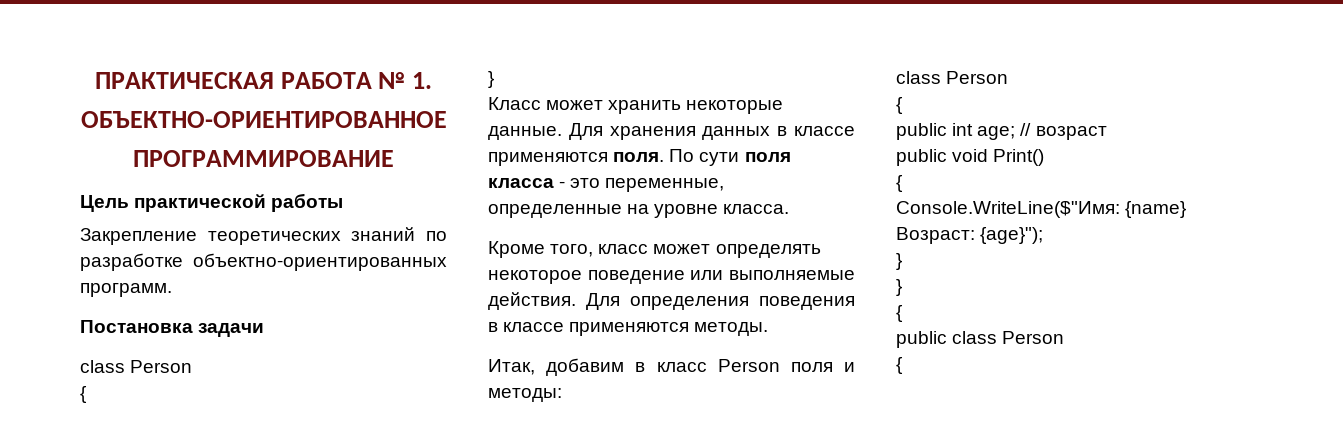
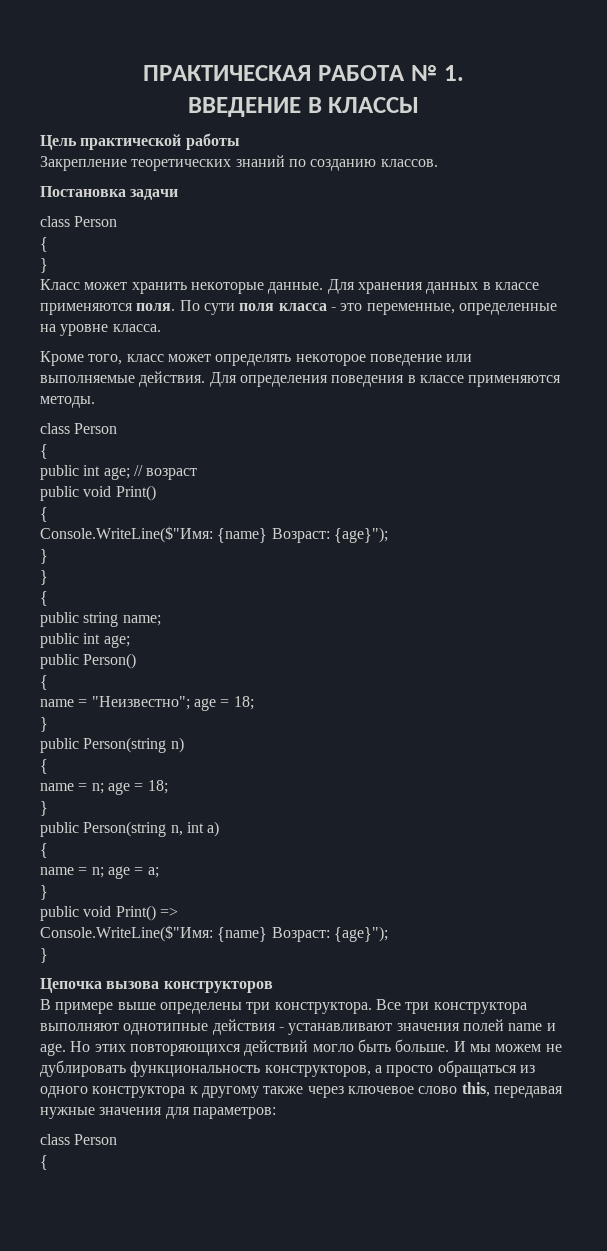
- ОБЪЕКТНО-ОРИЕНТИРОВАННОЕ
- ПРОГРАММИРОВАНИЕ
+ ВВЕДЕНИЕ В КЛАССЫ
- Закрепление теоретических знаний по разработке объектно-ориентированных программ.
+ Закрепление теоретических знаний по созданию классов.
- Итак, добавим в класс Person поля и методы:
- public class Person
+ public string name;
+ public int age;
+ public Person()
+ {
+ name = "Неизвестно"; age = 18;
+ }
+ public Person(string n)
+ {
+ name = n; age = 18;
+ }
+ public Person(string n, int a)
+ {
+ name = n; age = a;
+ }
+ public void Print() =>
+ Console.WriteLine($"Имя: {name} Возраст: {age}");
+ }
+ Цепочка вызова конструкторов
+ В примере выше определены три конструктора. Все три конструктора выполняют однотипные действия - устанавливают значения полей name и age. Но этих повторяющихся действий могло быть больше. И мы можем не дублировать функциональность конструкторов, а просто обращаться из одного конструктора к другому также через ключевое слово this, передавая нужные значения для параметров:
+ class Person

